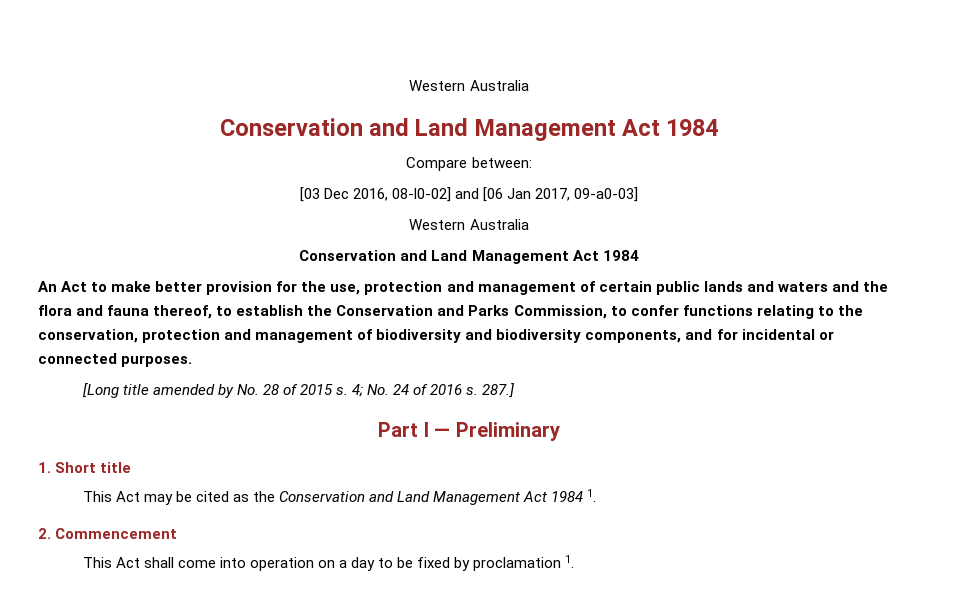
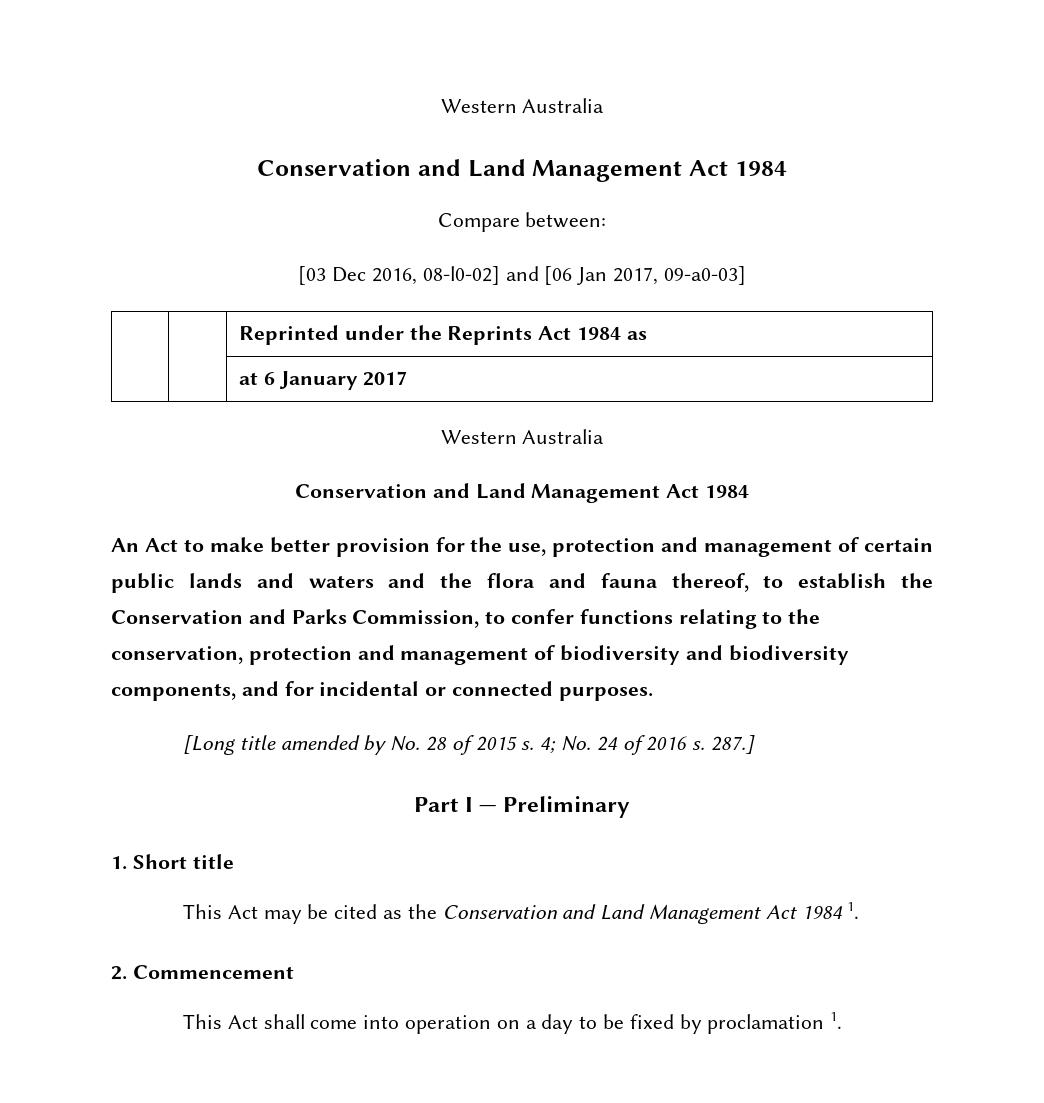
+ | | Reprinted under the Reprints Act 1984 as
+ | | at 6 January 2017

